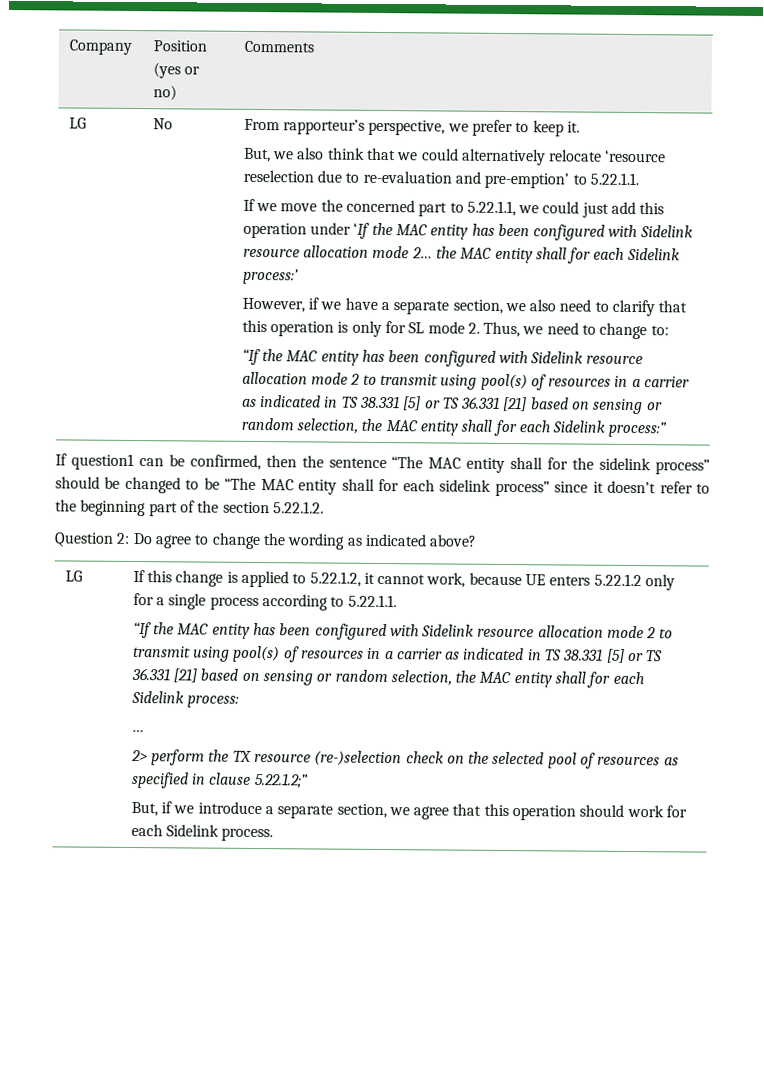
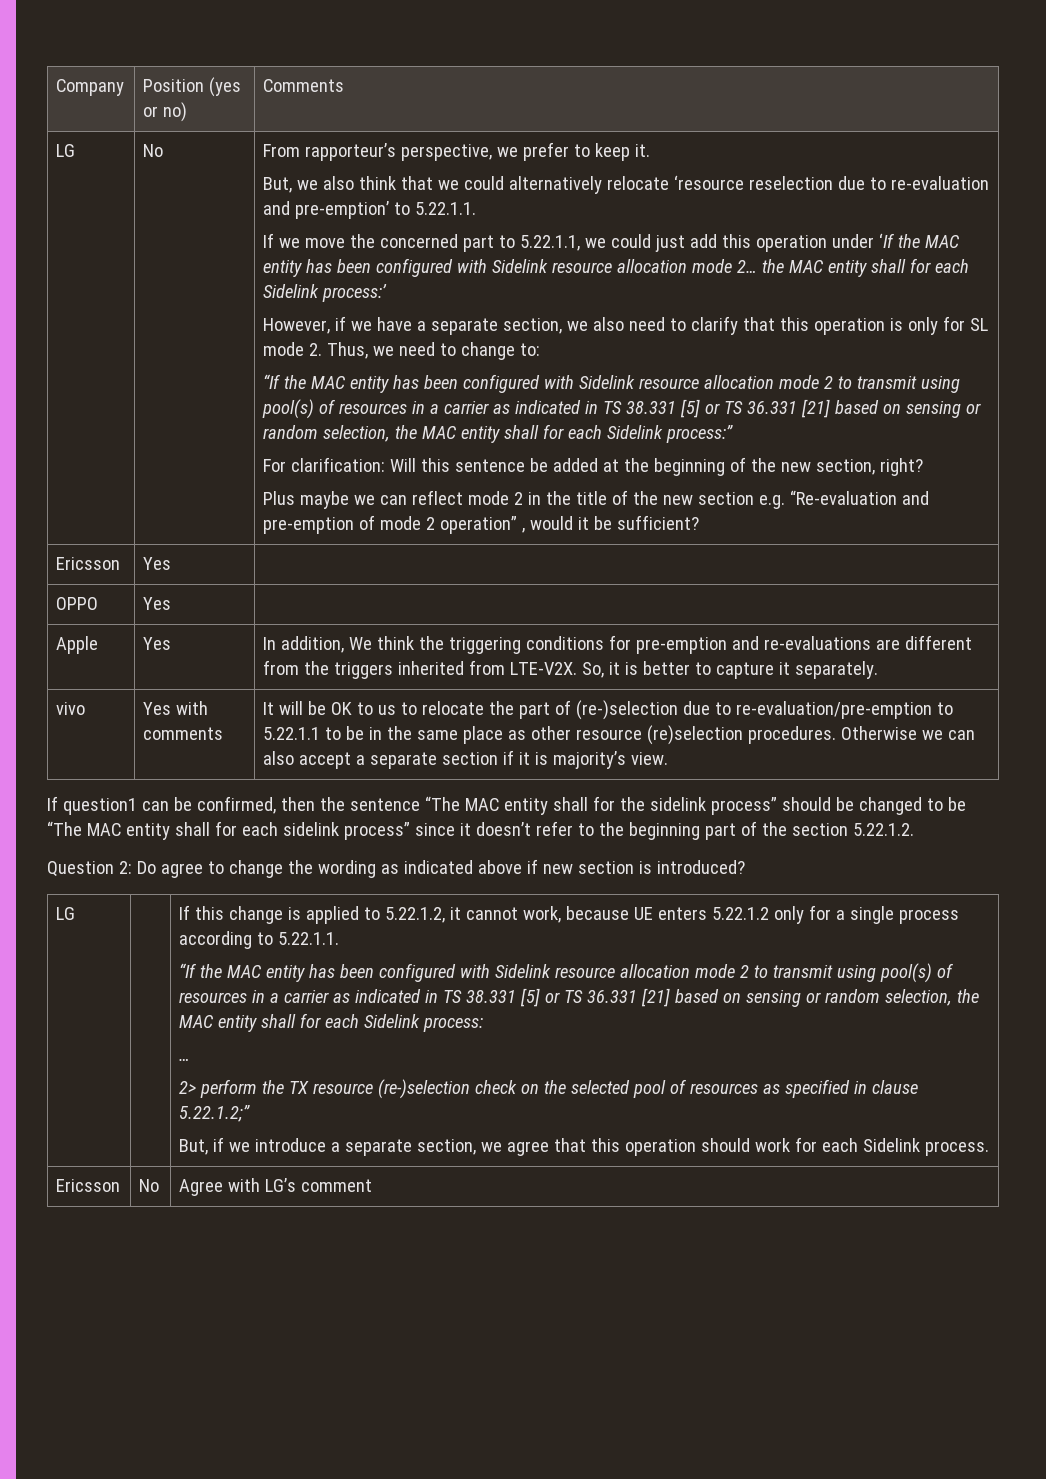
+ For clarification: Will this sentence be added at the beginning of the new section, right?
+ Plus maybe we can reflect mode 2 in the title of the new section e.g. “Re-evaluation and pre-emption of mode 2 operation” , would it be sufficient?
+ Ericsson | Yes |
+ OPPO | Yes |
+ Apple | Yes | In addition, We think the triggering conditions for pre-emption and re-evaluations are different from the triggers inherited from LTE-V2X. So, it is better to capture it separately.
+ vivo | Yes with comments | It will be OK to us to relocate the part of (re-)selection due to re-evaluation/pre-emption to 5.22.1.1 to be in the same place as other resource (re)selection procedures. Otherwise we can also accept a separate section if it is majority’s view.
- Question 2: Do agree to change the wording as indicated above?
+ Question 2: Do agree to change the wording as indicated above if new section is introduced?
+ Ericsson | No | Agree with LG’s comment

